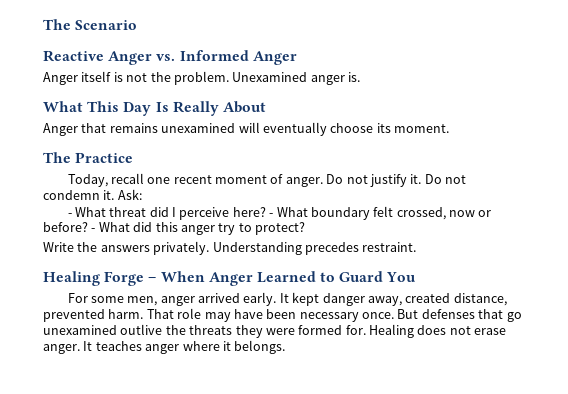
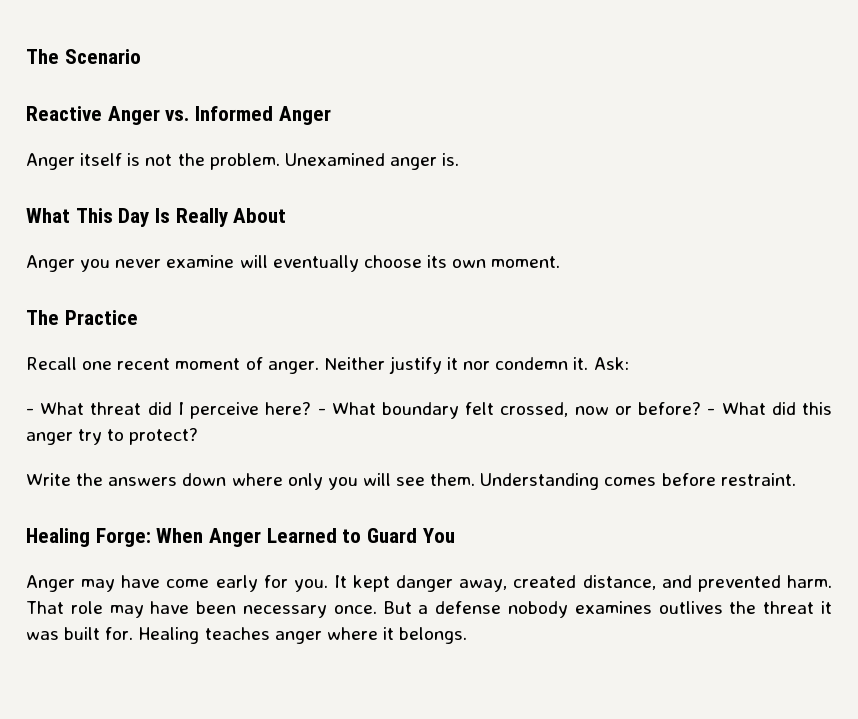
- Anger that remains unexamined will eventually choose its moment.
+ Anger you never examine will eventually choose its own moment.
- Today, recall one recent moment of anger.
+ Recall one recent moment of anger.
- Do not justify it. Do not condemn it.
+ Neither justify it nor condemn it.
- Write the answers privately. Understanding precedes restraint.
+ Write the answers down where only you will see them. Understanding comes before restraint.
- Healing Forge – When Anger Learned to Guard You
+ Healing Forge: When Anger Learned to Guard You
- For some men, anger arrived early.
+ Anger may have come early for you.
- It kept danger away, created distance, prevented harm.
+ It kept danger away, created distance, and prevented harm.
- But defenses that go unexamined outlive the threats they were formed for. Healing does not erase anger. It teaches anger where it belongs.
+ But a defense nobody examines outlives the threat it was built for. Healing teaches anger where it belongs.

